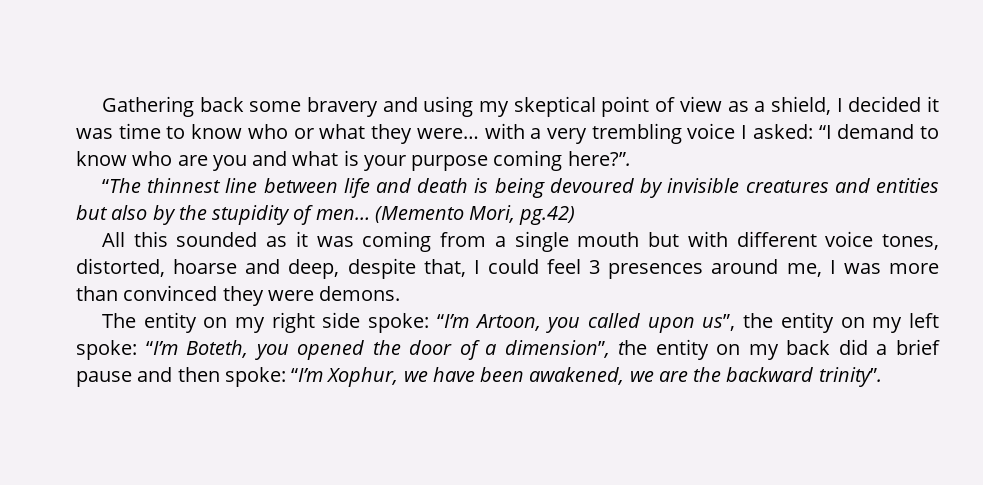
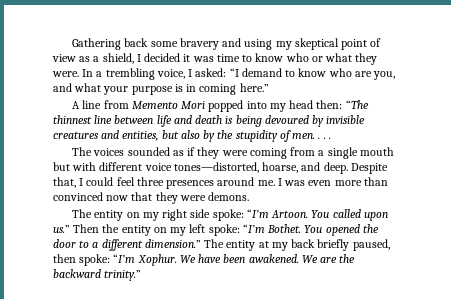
- Gathering back some bravery and using my skeptical point of view as a shield, I decided it was time to know who or what they were… with a very trembling voice I asked:
+ Gathering back some bravery and using my skeptical point of view as a shield, I decided it was time to know who or what they were. In a trembling voice, I asked:
- “I demand to know who are you and what is your purpose coming here?”.
- “The thinnest line between life and death is being devoured by invisible creatures and entities but also by the stupidity of men… (Memento Mori, pg.42)
- All this sounded as it was coming from a single mouth but with different voice tones, distorted, hoarse and deep, despite that, I could feel 3 presences around me, I was more than convinced they were demons.
+ “I demand to know who are you, and what your purpose is in coming here.”
+ A line from Memento Mori popped into my head then: “The thinnest line between life and death is being devoured by invisible creatures and entities, but also by the stupidity of men. . . .
+ The voices sounded as if they were coming from a single mouth but with different voice tones—distorted, hoarse, and deep. Despite that, I could feel three presences around me. I was even more than convinced now that they were demons.
- The entity on my right side spoke: “I’m Artoon, you called upon us”, the entity on my left spoke: “I’m Boteth, you opened the door of a dimension”, the entity on my back did a brief pause and then spoke: “I’m Xophur, we have been awakened, we are the backward trinity”.
+ The entity on my right side spoke: “I’m Artoon. You called upon us.” Then the entity on my left spoke: “I’m Bothet. You opened the door to a different dimension.” The entity at my back briefly paused, then spoke: “I’m Xophur. We have been awakened. We are the backward trinity.”

